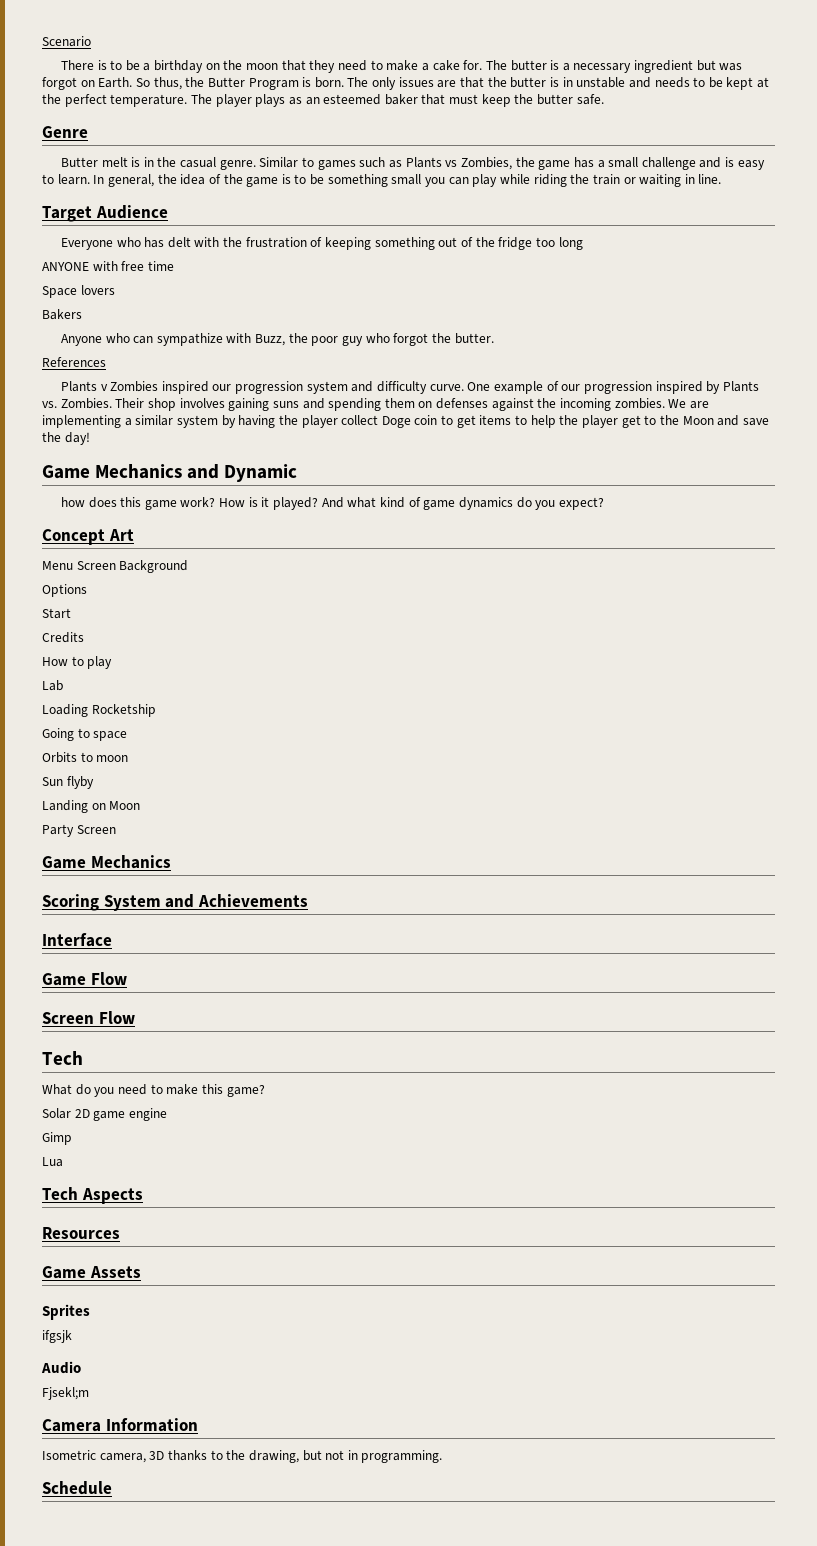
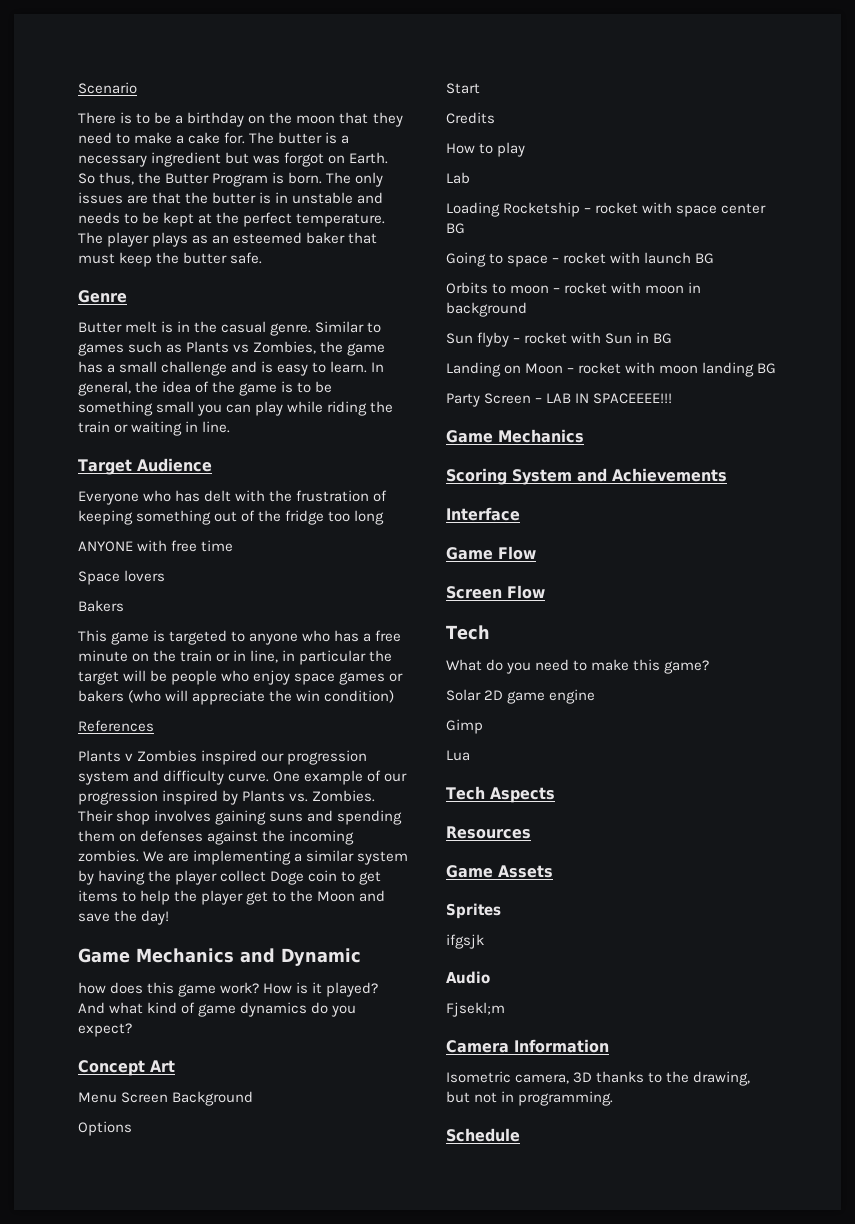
- Anyone who can sympathize with Buzz, the poor guy who forgot the butter.
+ This game is targeted to anyone who has a free minute on the train or in line, in particular the target will be people who enjoy space games or bakers (who will appreciate the win condition)
- Loading Rocketship
- Going to space
- Orbits to moon
- Sun flyby
- Landing on Moon
- Party Screen
+ Loading Rocketship – rocket with space center BG
+ Going to space – rocket with launch BG
+ Orbits to moon – rocket with moon in background
+ Sun flyby – rocket with Sun in BG
+ Landing on Moon – rocket with moon landing BG
+ Party Screen – LAB IN SPACEEEE!!!

